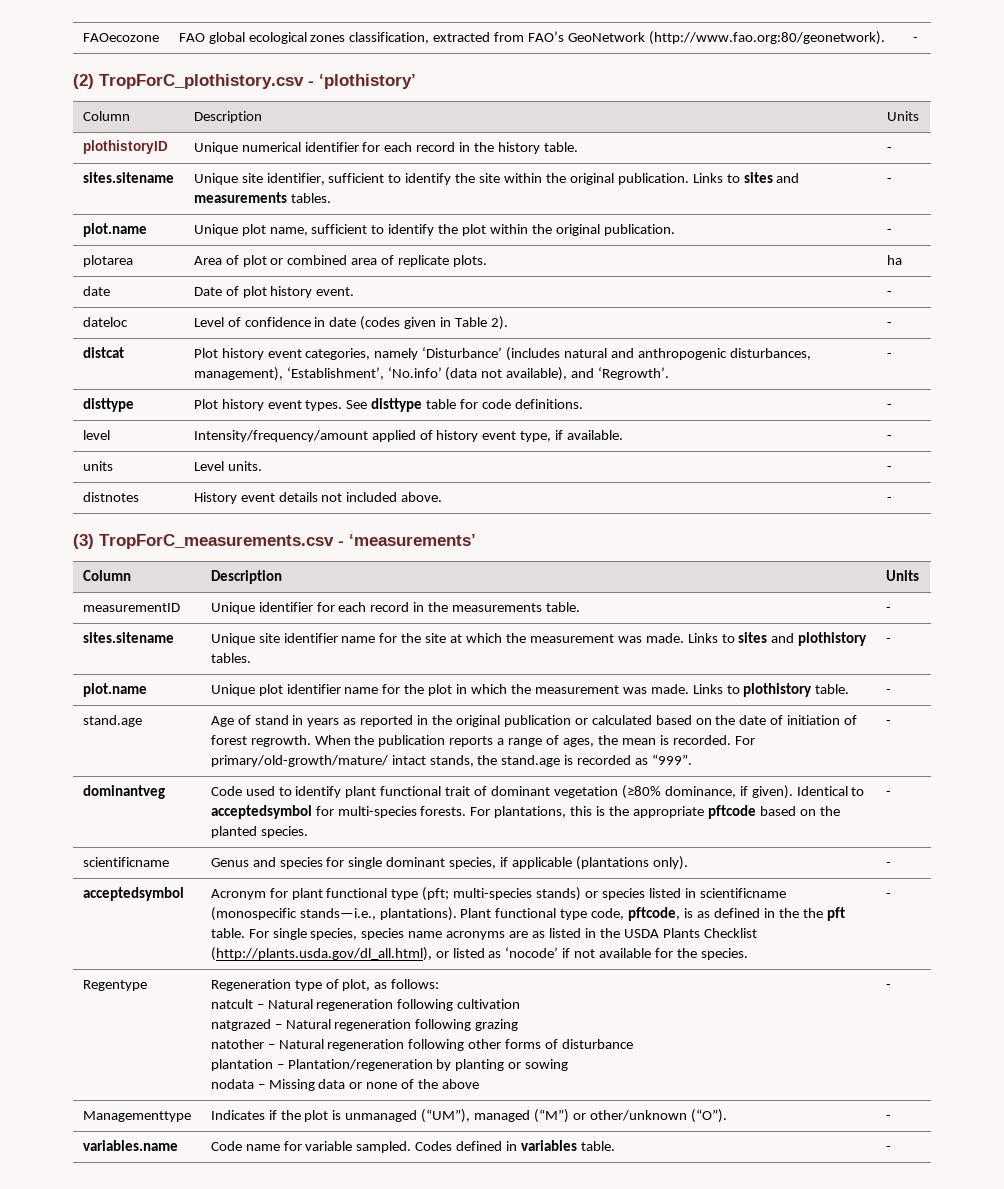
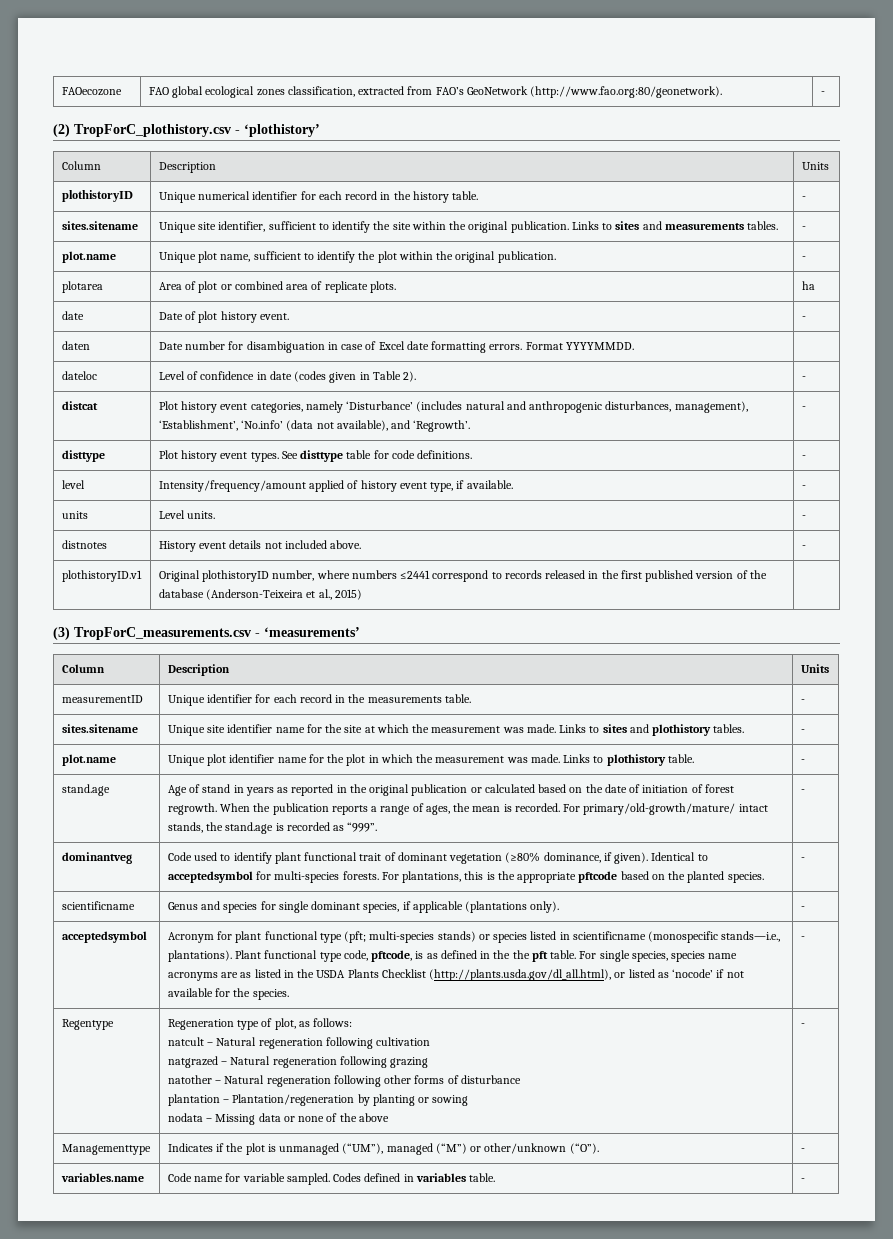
+ daten | Date number for disambiguation in case of Excel date formatting errors. Format YYYYMMDD. |
+ plothistoryID.v1 | Original plothistoryID number, where numbers ≤2441 correspond to records released in the first published version of the database (Anderson-Teixeira et al., 2015) |

